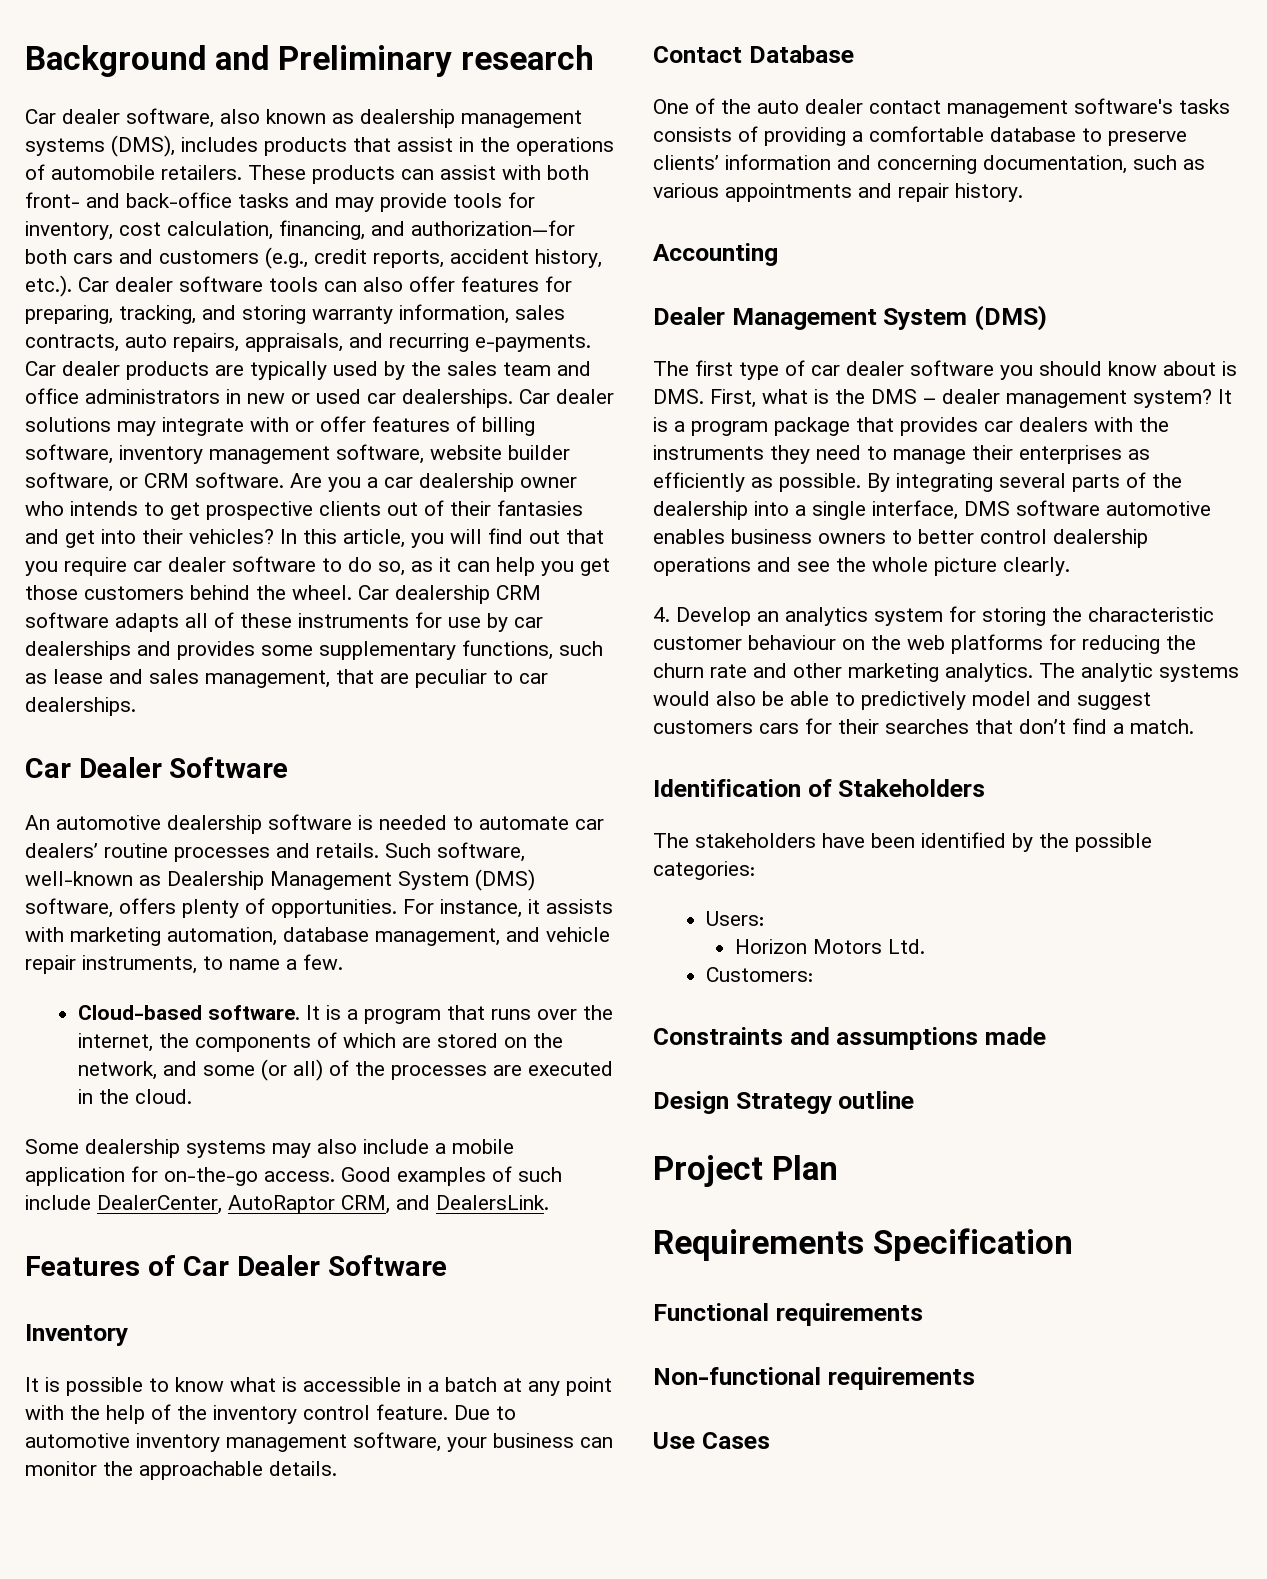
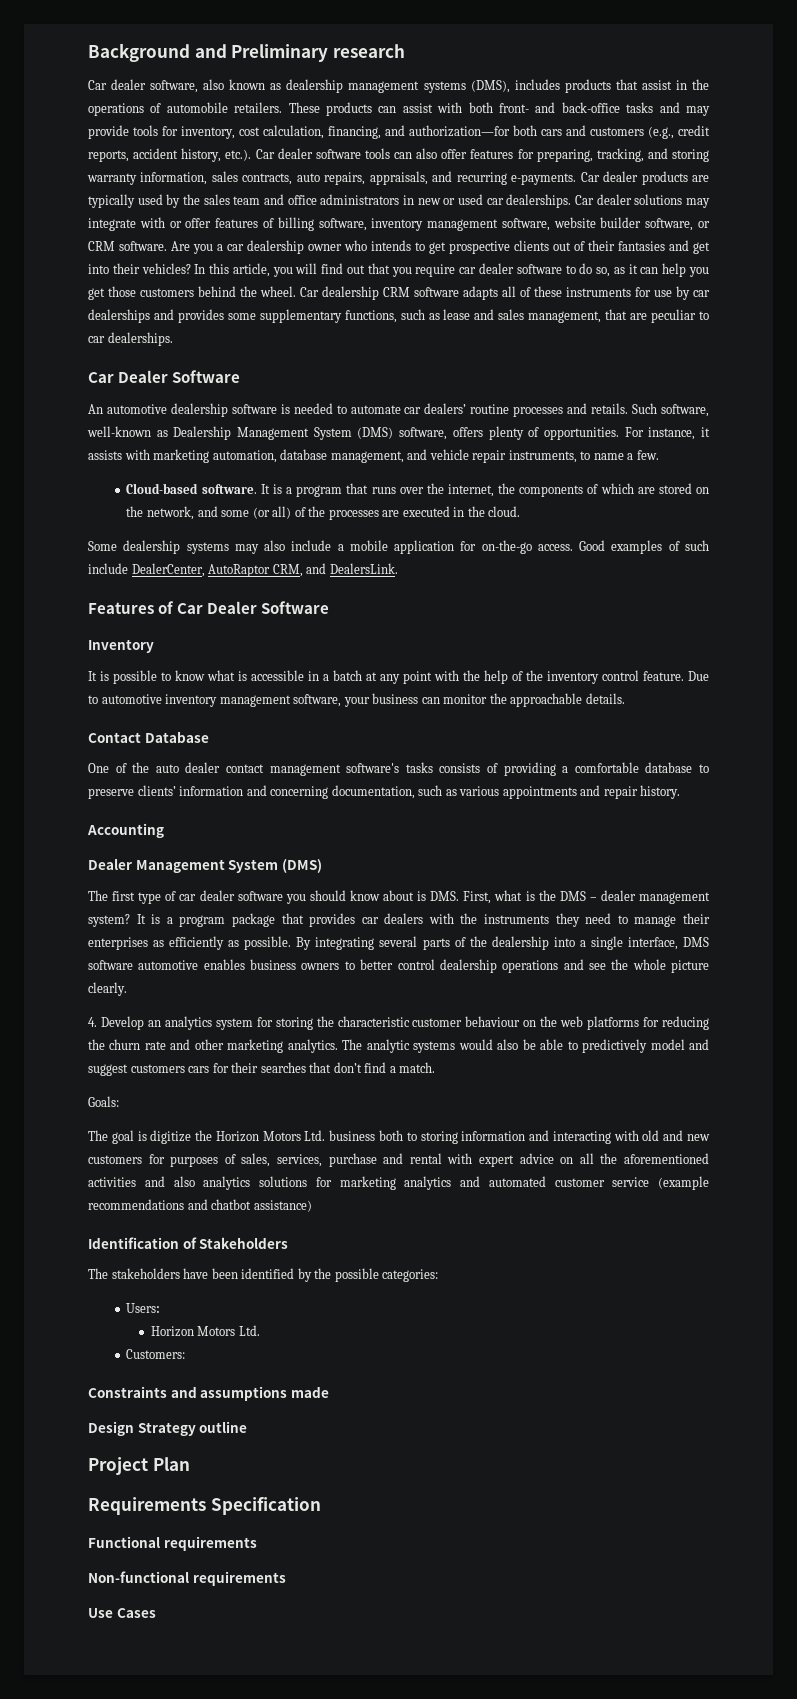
+ Goals:
+ The goal is digitize the Horizon Motors Ltd. business both to storing information and interacting with old and new customers for purposes of sales, services, purchase and rental with expert advice on all the aforementioned activities and also analytics solutions for marketing analytics and automated customer service (example recommendations and chatbot assistance)

